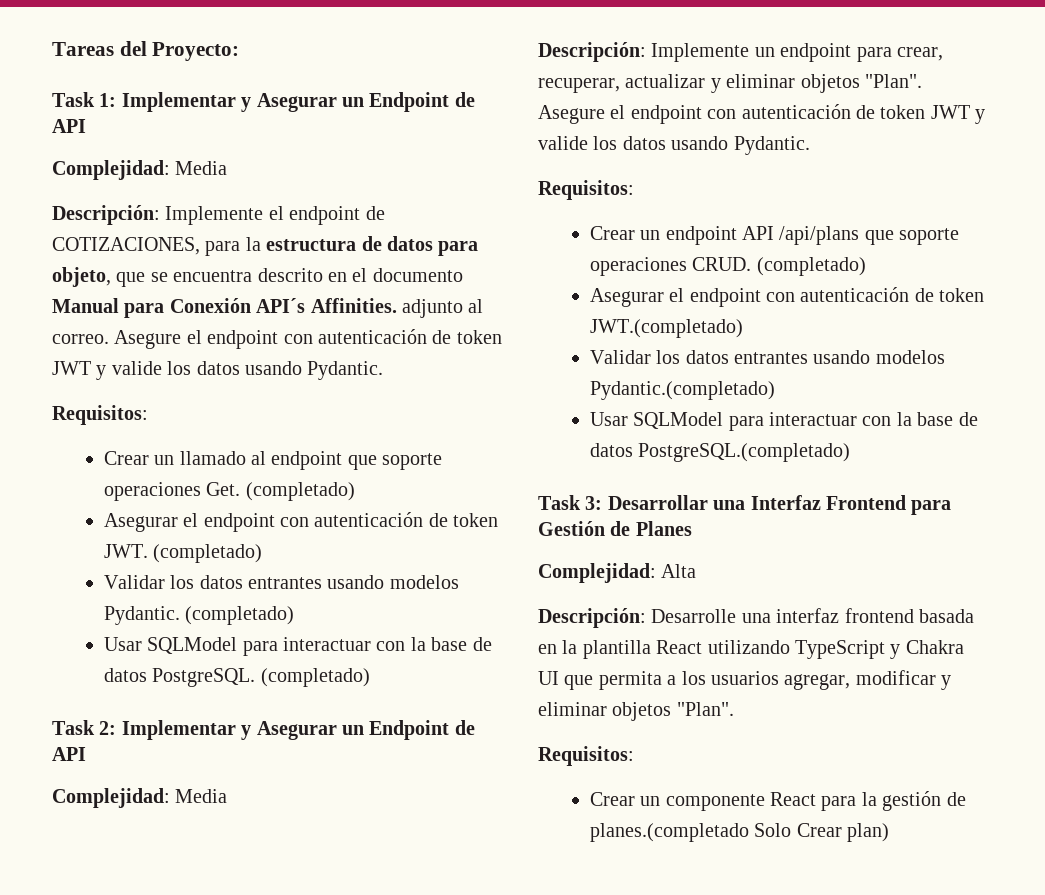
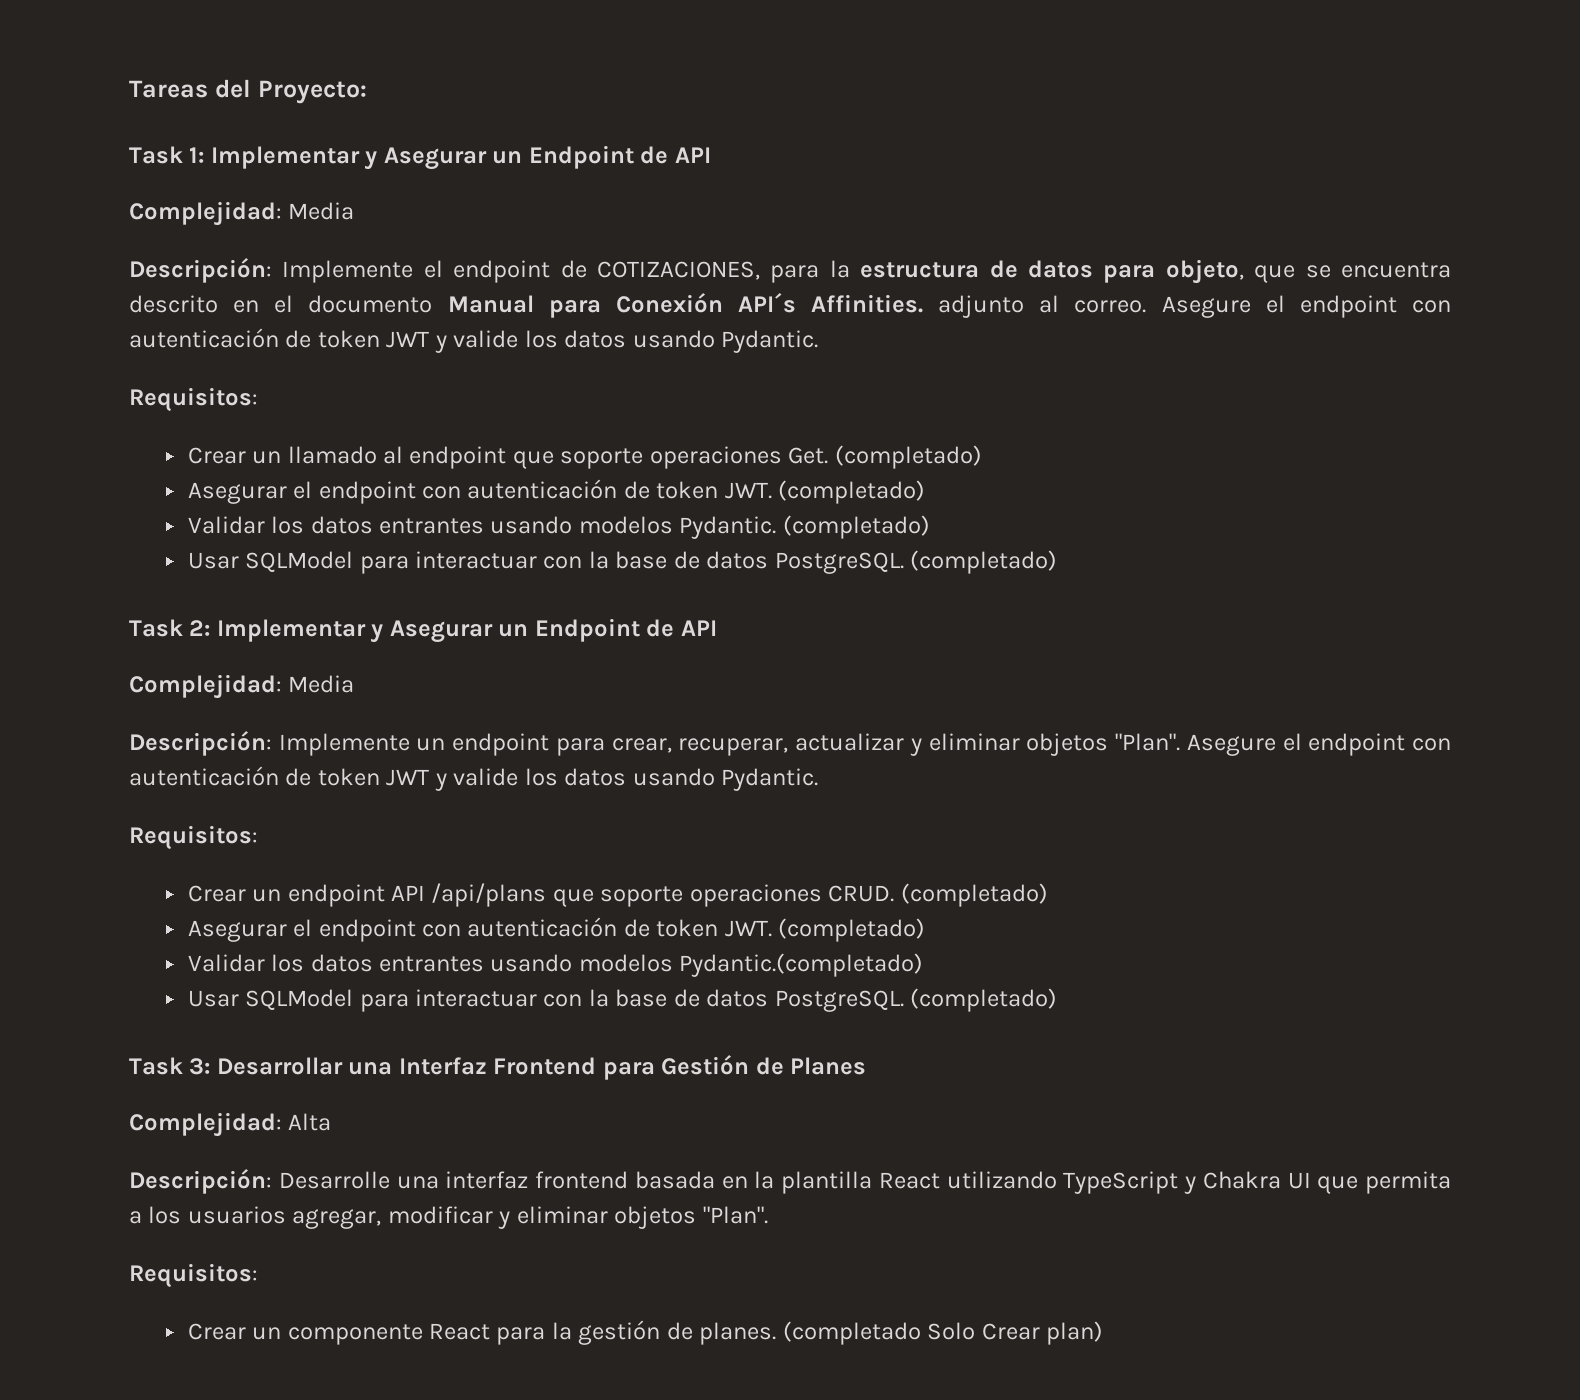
  Crear un endpoint API /api/plans que soporte operaciones CRUD. (completado)
- Asegurar el endpoint con autenticación de token JWT.(completado)
+ Asegurar el endpoint con autenticación de token JWT. (completado)
  Validar los datos entrantes usando modelos Pydantic.(completado)
- Usar SQLModel para interactuar con la base de datos PostgreSQL.(completado)
+ Usar SQLModel para interactuar con la base de datos PostgreSQL. (completado)
- Crear un componente React para la gestión de planes.(completado Solo Crear plan)
+ Crear un componente React para la gestión de planes. (completado Solo Crear plan)

